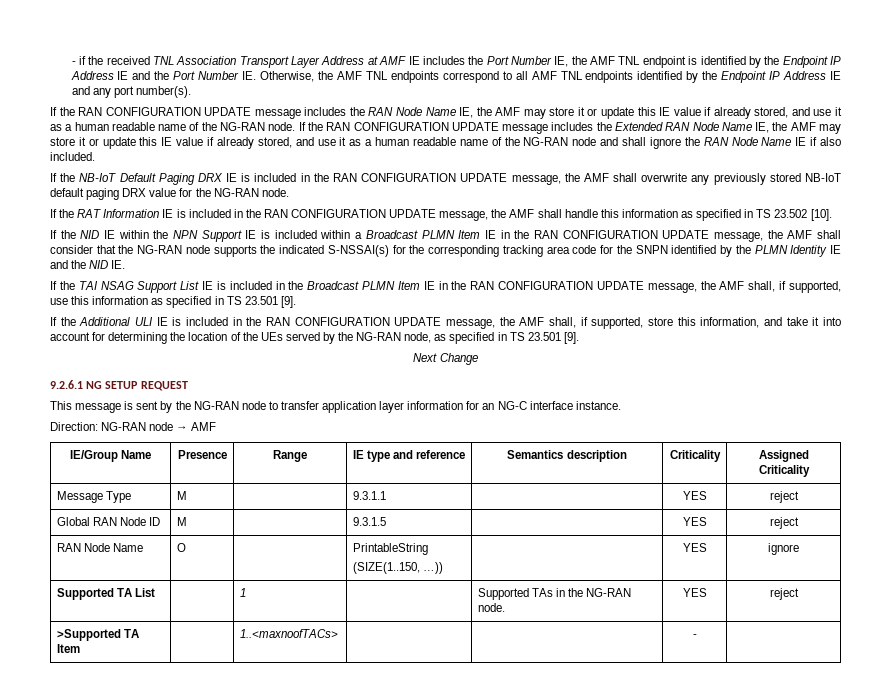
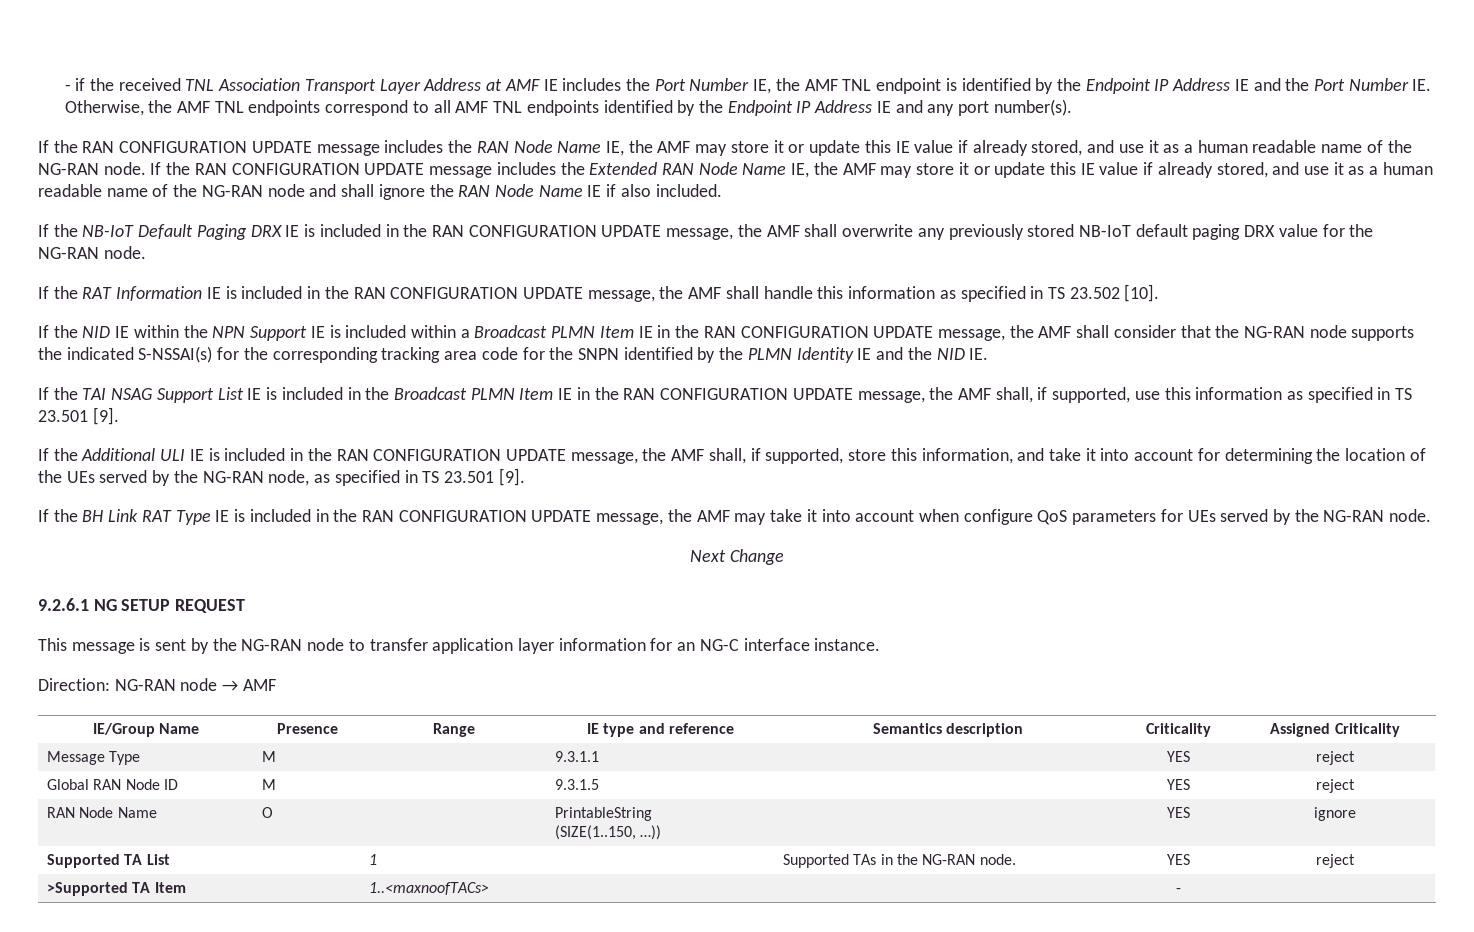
+ If the BH Link RAT Type IE is included in the RAN CONFIGURATION UPDATE message, the AMF may take it into account when configure QoS parameters for UEs served by the NG-RAN node.

